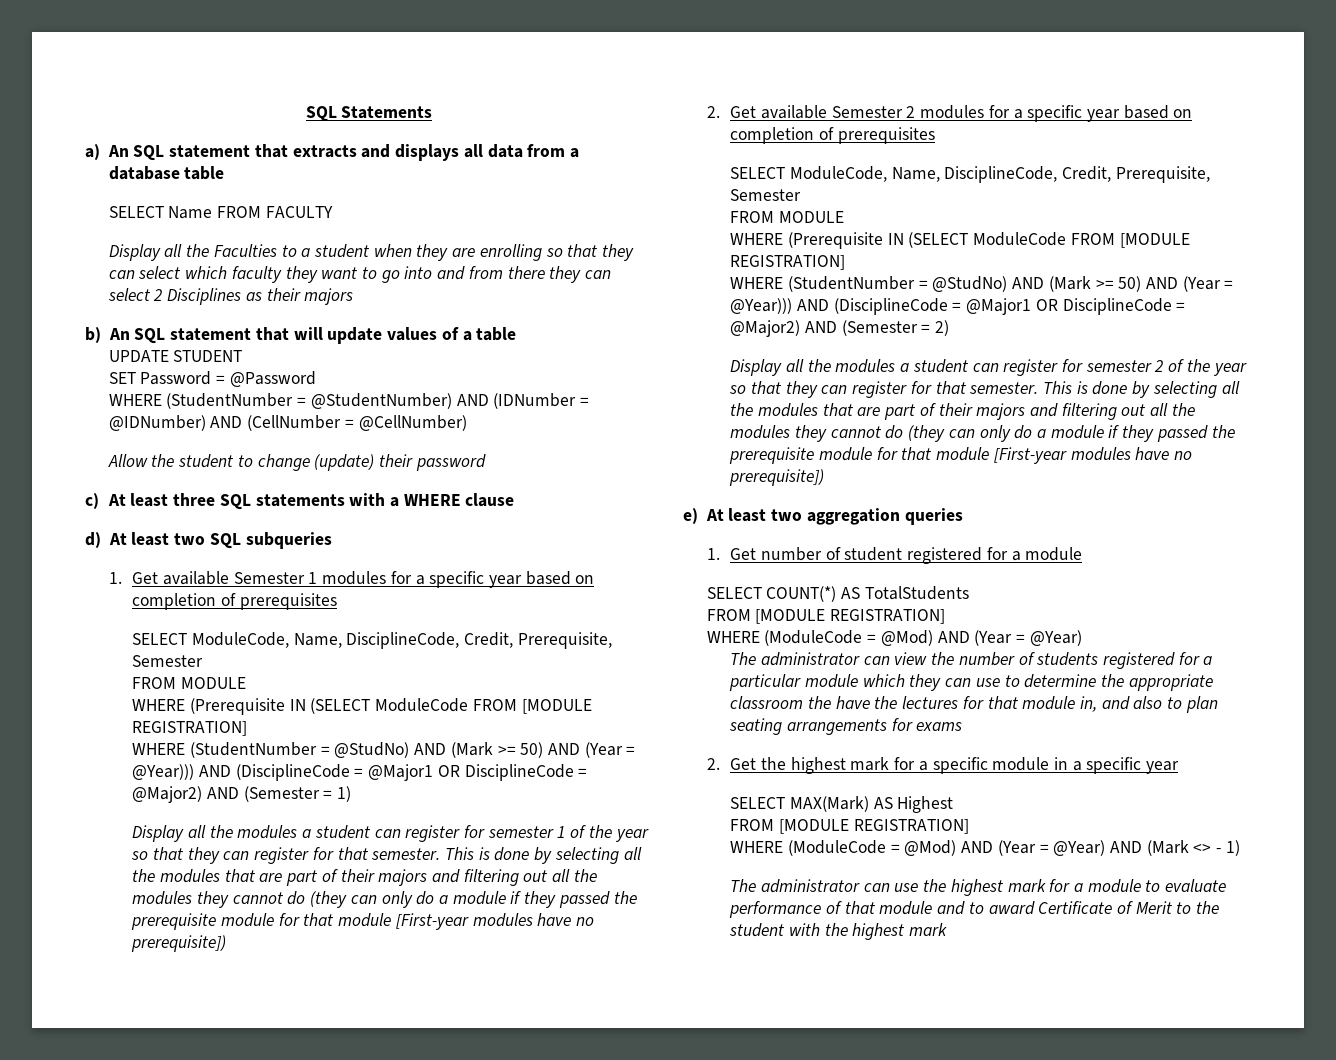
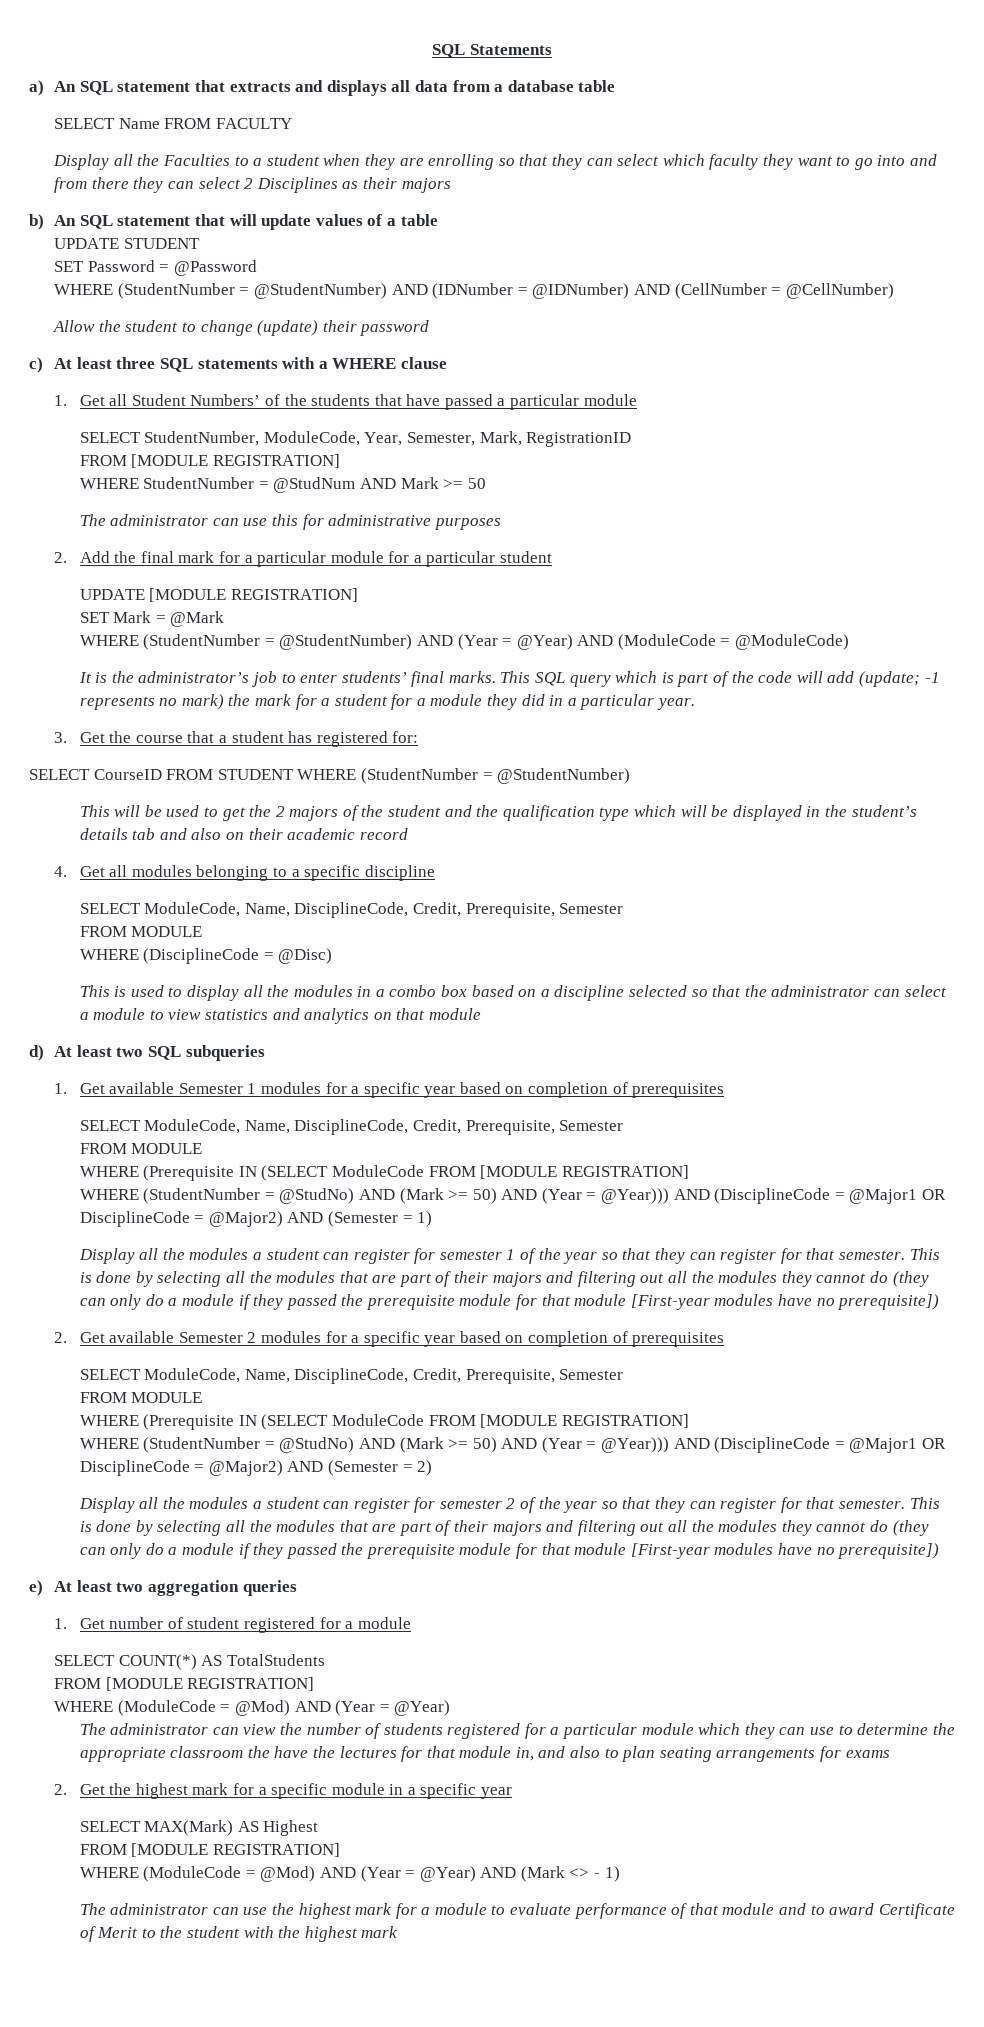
+ 1. Get all Student Numbers’ of the students that have passed a particular module
+ SELECT StudentNumber, ModuleCode, Year, Semester, Mark, RegistrationID
+ FROM [MODULE REGISTRATION]
+ WHERE StudentNumber = @StudNum AND Mark >= 50
+ The administrator can use this for administrative purposes
+ 2. Add the final mark for a particular module for a particular student
+ UPDATE [MODULE REGISTRATION]
+ SET Mark = @Mark
+ WHERE (StudentNumber = @StudentNumber) AND (Year = @Year) AND (ModuleCode = @ModuleCode)
+ It is the administrator’s job to enter students’ final marks. This SQL query which is part of the code will add (update; -1 represents no mark) the mark for a student for a module they did in a particular year.
+ 3. Get the course that a student has registered for:
+ SELECT CourseID FROM STUDENT WHERE (StudentNumber = @StudentNumber)
+ This will be used to get the 2 majors of the student and the qualification type which will be displayed in the student’s details tab and also on their academic record
+ 4. Get all modules belonging to a specific discipline
+ SELECT ModuleCode, Name, DisciplineCode, Credit, Prerequisite, Semester
+ FROM MODULE
+ WHERE (DisciplineCode = @Disc)
+ This is used to display all the modules in a combo box based on a discipline selected so that the administrator can select a module to view statistics and analytics on that module

